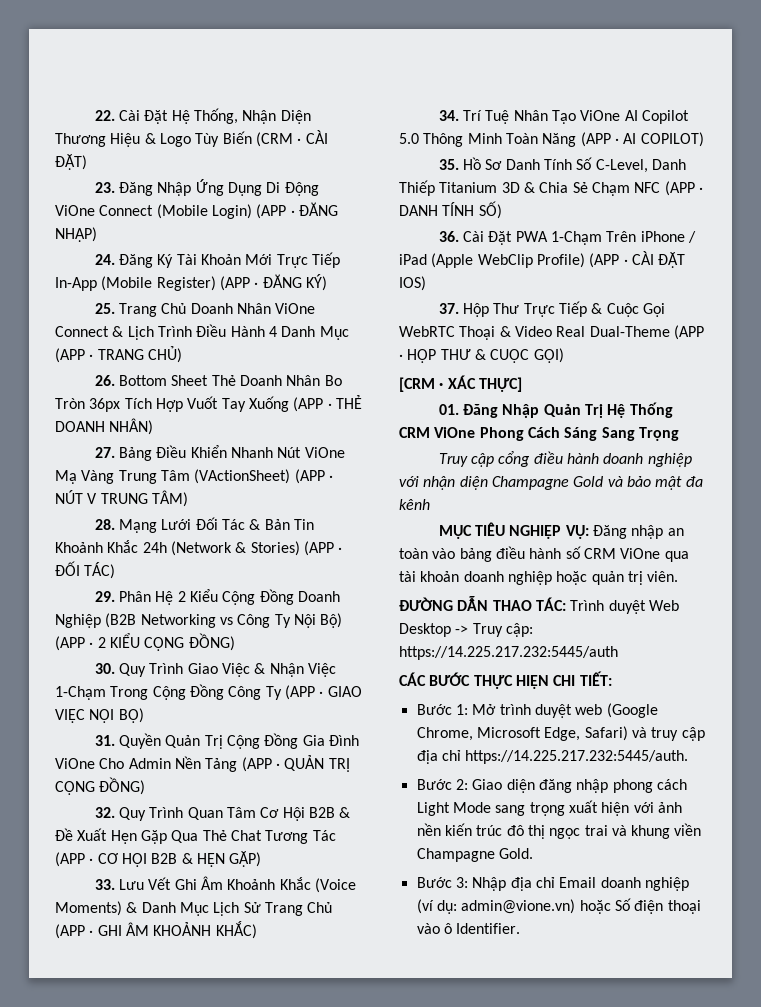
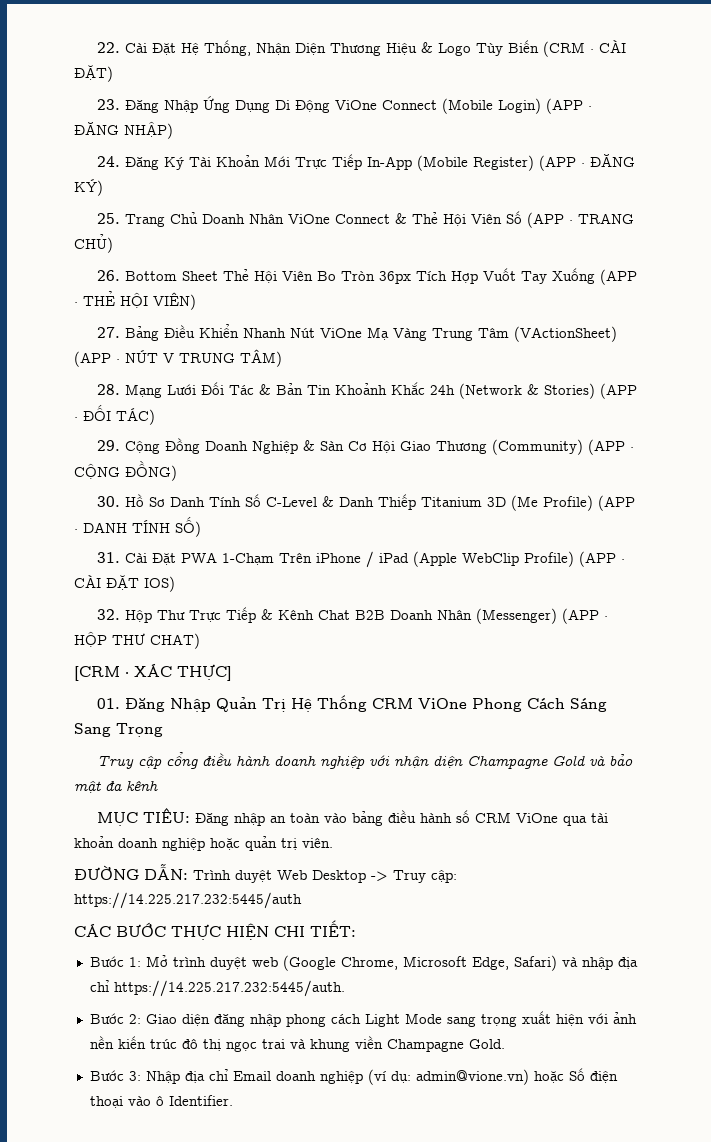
- 25. Trang Chủ Doanh Nhân ViOne Connect & Lịch Trình Điều Hành 4 Danh Mục (APP · TRANG CHỦ)
+ 25. Trang Chủ Doanh Nhân ViOne Connect & Thẻ Hội Viên Số (APP · TRANG CHỦ)
- 26. Bottom Sheet Thẻ Doanh Nhân Bo Tròn 36px Tích Hợp Vuốt Tay Xuống (APP · THẺ DOANH NHÂN)
+ 26. Bottom Sheet Thẻ Hội Viên Bo Tròn 36px Tích Hợp Vuốt Tay Xuống (APP · THẺ HỘI VIÊN)
- 29. Phân Hệ 2 Kiểu Cộng Đồng Doanh Nghiệp (B2B Networking vs Công Ty Nội Bộ) (APP · 2 KIỂU CỘNG ĐỒNG)
- 30. Quy Trình Giao Việc & Nhận Việc 1-Chạm Trong Cộng Đồng Công Ty (APP · GIAO VIỆC NỘI BỘ)
- 31. Quyền Quản Trị Cộng Đồng Gia Đình ViOne Cho Admin Nền Tảng (APP · QUẢN TRỊ CỘNG ĐỒNG)
- 32. Quy Trình Quan Tâm Cơ Hội B2B & Đề Xuất Hẹn Gặp Qua Thẻ Chat Tương Tác (APP · CƠ HỘI B2B & HẸN GẶP)
- 33. Lưu Vết Ghi Âm Khoảnh Khắc (Voice Moments) & Danh Mục Lịch Sử Trang Chủ (APP · GHI ÂM KHOẢNH KHẮC)
- 34. Trí Tuệ Nhân Tạo ViOne AI Copilot 5.0 Thông Minh Toàn Năng (APP · AI COPILOT)
- 35. Hồ Sơ Danh Tính Số C-Level, Danh Thiếp Titanium 3D & Chia Sẻ Chạm NFC (APP · DANH TÍNH SỐ)
+ 29. Cộng Đồng Doanh Nghiệp & Sàn Cơ Hội Giao Thương (Community) (APP · CỘNG ĐỒNG)
+ 30. Hồ Sơ Danh Tính Số C-Level & Danh Thiếp Titanium 3D (Me Profile) (APP · DANH TÍNH SỐ)
- 36. Cài Đặt PWA 1-Chạm Trên iPhone / iPad (Apple WebClip Profile) (APP · CÀI ĐẶT IOS)
+ 31. Cài Đặt PWA 1-Chạm Trên iPhone / iPad (Apple WebClip Profile) (APP · CÀI ĐẶT IOS)
- 37. Hộp Thư Trực Tiếp & Cuộc Gọi WebRTC Thoại & Video Real Dual-Theme (APP · HỘP THƯ & CUỘC GỌI)
+ 32. Hộp Thư Trực Tiếp & Kênh Chat B2B Doanh Nhân (Messenger) (APP · HỘP THƯ CHAT)
- MỤC TIÊU NGHIỆP VỤ: Đăng nhập an toàn vào bảng điều hành số CRM ViOne qua tài khoản doanh nghiệp hoặc quản trị viên.
+ MỤC TIÊU: Đăng nhập an toàn vào bảng điều hành số CRM ViOne qua tài khoản doanh nghiệp hoặc quản trị viên.
- ĐƯỜNG DẪN THAO TÁC: Trình duyệt Web Desktop -> Truy cập: https://14.225.217.232:5445/auth
+ ĐƯỜNG DẪN: Trình duyệt Web Desktop -> Truy cập: https://14.225.217.232:5445/auth
- Bước 1: Mở trình duyệt web (Google Chrome, Microsoft Edge, Safari) và truy cập địa chỉ https://14.225.217.232:5445/auth.
+ Bước 1: Mở trình duyệt web (Google Chrome, Microsoft Edge, Safari) và nhập địa chỉ https://14.225.217.232:5445/auth.

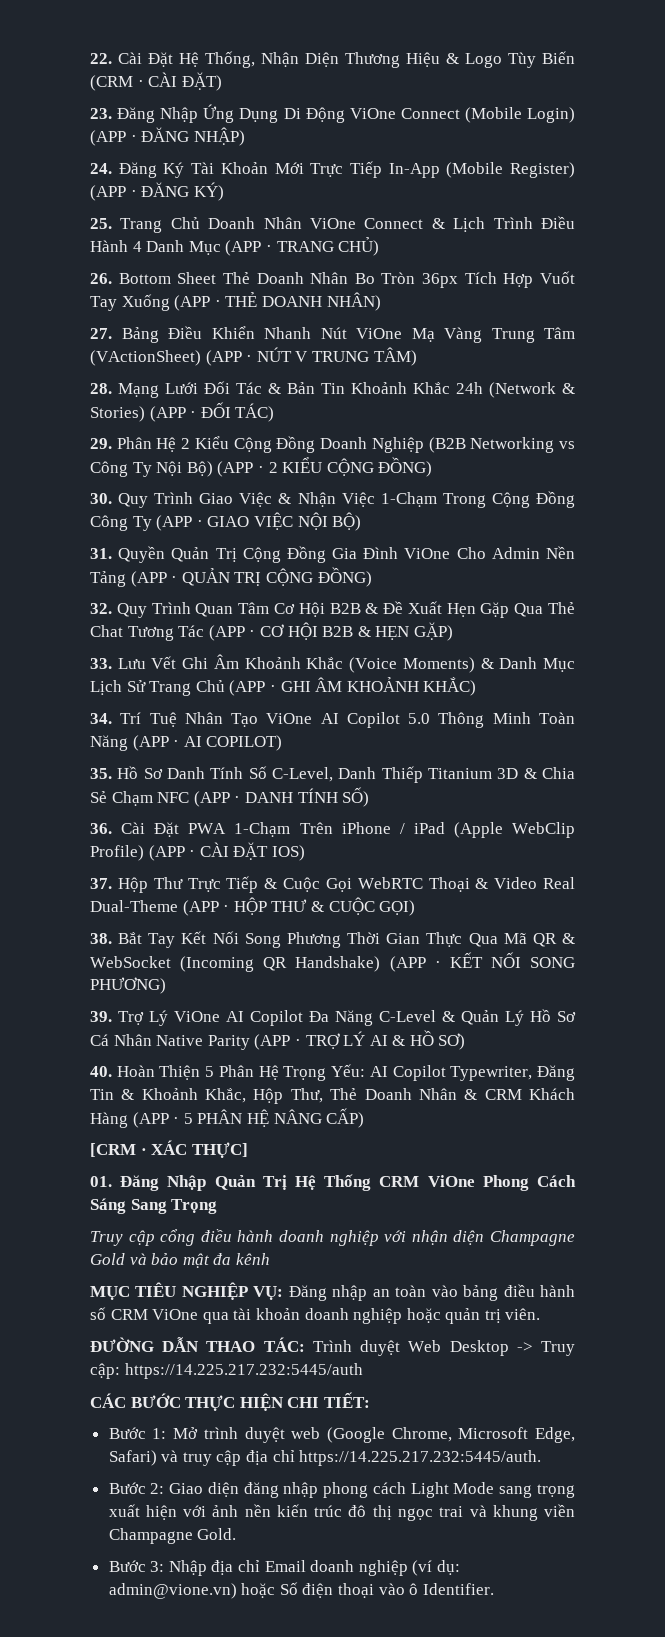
- 25. Trang Chủ Doanh Nhân ViOne Connect & Thẻ Hội Viên Số (APP · TRANG CHỦ)
+ 25. Trang Chủ Doanh Nhân ViOne Connect & Lịch Trình Điều Hành 4 Danh Mục (APP · TRANG CHỦ)
- 26. Bottom Sheet Thẻ Hội Viên Bo Tròn 36px Tích Hợp Vuốt Tay Xuống (APP · THẺ HỘI VIÊN)
+ 26. Bottom Sheet Thẻ Doanh Nhân Bo Tròn 36px Tích Hợp Vuốt Tay Xuống (APP · THẺ DOANH NHÂN)
- 29. Cộng Đồng Doanh Nghiệp & Sàn Cơ Hội Giao Thương (Community) (APP · CỘNG ĐỒNG)
- 30. Hồ Sơ Danh Tính Số C-Level & Danh Thiếp Titanium 3D (Me Profile) (APP · DANH TÍNH SỐ)
+ 29. Phân Hệ 2 Kiểu Cộng Đồng Doanh Nghiệp (B2B Networking vs Công Ty Nội Bộ) (APP · 2 KIỂU CỘNG ĐỒNG)
+ 30. Quy Trình Giao Việc & Nhận Việc 1-Chạm Trong Cộng Đồng Công Ty (APP · GIAO VIỆC NỘI BỘ)
+ 31. Quyền Quản Trị Cộng Đồng Gia Đình ViOne Cho Admin Nền Tảng (APP · QUẢN TRỊ CỘNG ĐỒNG)
+ 32. Quy Trình Quan Tâm Cơ Hội B2B & Đề Xuất Hẹn Gặp Qua Thẻ Chat Tương Tác (APP · CƠ HỘI B2B & HẸN GẶP)
+ 33. Lưu Vết Ghi Âm Khoảnh Khắc (Voice Moments) & Danh Mục Lịch Sử Trang Chủ (APP · GHI ÂM KHOẢNH KHẮC)
+ 34. Trí Tuệ Nhân Tạo ViOne AI Copilot 5.0 Thông Minh Toàn Năng (APP · AI COPILOT)
+ 35. Hồ Sơ Danh Tính Số C-Level, Danh Thiếp Titanium 3D & Chia Sẻ Chạm NFC (APP · DANH TÍNH SỐ)
- 31. Cài Đặt PWA 1-Chạm Trên iPhone / iPad (Apple WebClip Profile) (APP · CÀI ĐẶT IOS)
+ 36. Cài Đặt PWA 1-Chạm Trên iPhone / iPad (Apple WebClip Profile) (APP · CÀI ĐẶT IOS)
- 32. Hộp Thư Trực Tiếp & Kênh Chat B2B Doanh Nhân (Messenger) (APP · HỘP THƯ CHAT)
+ 37. Hộp Thư Trực Tiếp & Cuộc Gọi WebRTC Thoại & Video Real Dual-Theme (APP · HỘP THƯ & CUỘC GỌI)
+ 38. Bắt Tay Kết Nối Song Phương Thời Gian Thực Qua Mã QR & WebSocket (Incoming QR Handshake) (APP · KẾT NỐI SONG PHƯƠNG)
+ 39. Trợ Lý ViOne AI Copilot Đa Năng C-Level & Quản Lý Hồ Sơ Cá Nhân Native Parity (APP · TRỢ LÝ AI & HỒ SƠ)
+ 40. Hoàn Thiện 5 Phân Hệ Trọng Yếu: AI Copilot Typewriter, Đăng Tin & Khoảnh Khắc, Hộp Thư, Thẻ Doanh Nhân & CRM Khách Hàng (APP · 5 PHÂN HỆ NÂNG CẤP)
- MỤC TIÊU: Đăng nhập an toàn vào bảng điều hành số CRM ViOne qua tài khoản doanh nghiệp hoặc quản trị viên.
+ MỤC TIÊU NGHIỆP VỤ: Đăng nhập an toàn vào bảng điều hành số CRM ViOne qua tài khoản doanh nghiệp hoặc quản trị viên.
- ĐƯỜNG DẪN: Trình duyệt Web Desktop -> Truy cập: https://14.225.217.232:5445/auth
+ ĐƯỜNG DẪN THAO TÁC: Trình duyệt Web Desktop -> Truy cập: https://14.225.217.232:5445/auth
- Bước 1: Mở trình duyệt web (Google Chrome, Microsoft Edge, Safari) và nhập địa chỉ https://14.225.217.232:5445/auth.
+ Bước 1: Mở trình duyệt web (Google Chrome, Microsoft Edge, Safari) và truy cập địa chỉ https://14.225.217.232:5445/auth.

